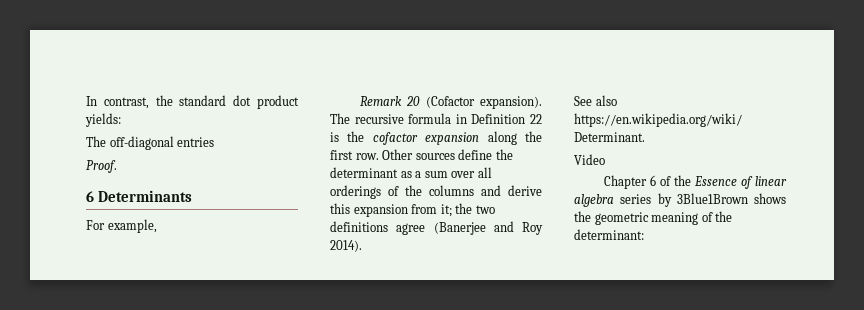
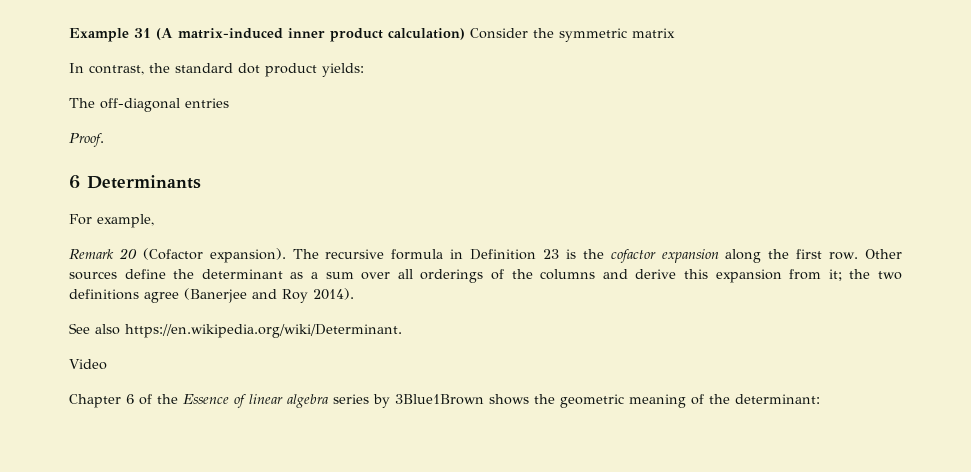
+ Example 31 (A matrix-induced inner product calculation) Consider the symmetric matrix
- The recursive formula in Definition 22 is the cofactor expansion along the first row.
+ The recursive formula in Definition 23 is the cofactor expansion along the first row.

